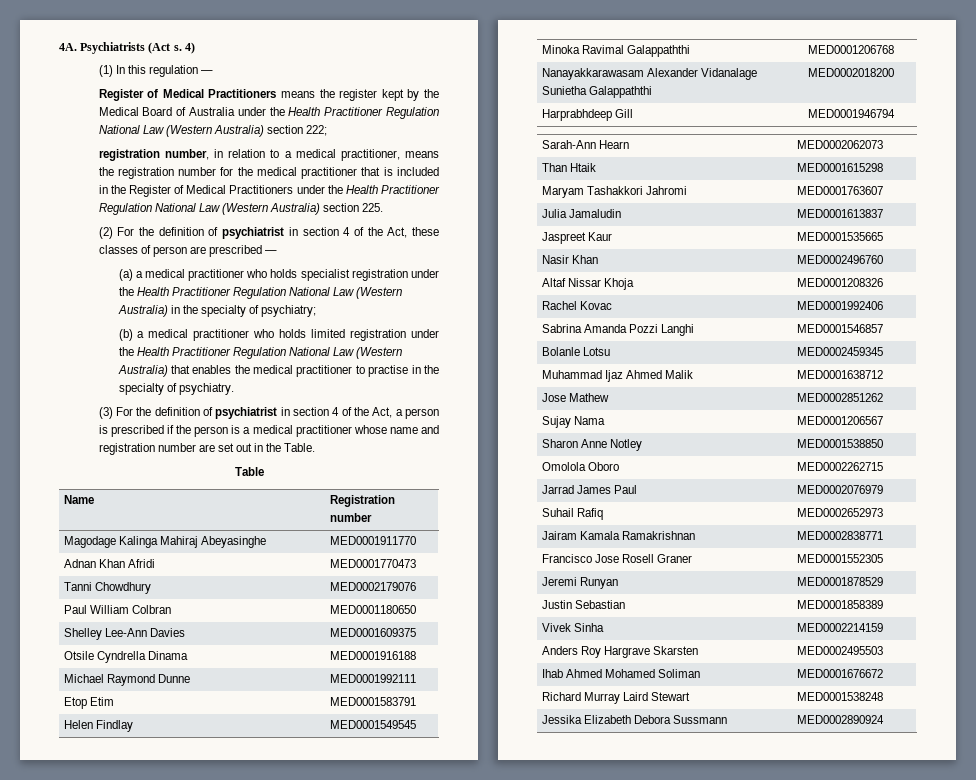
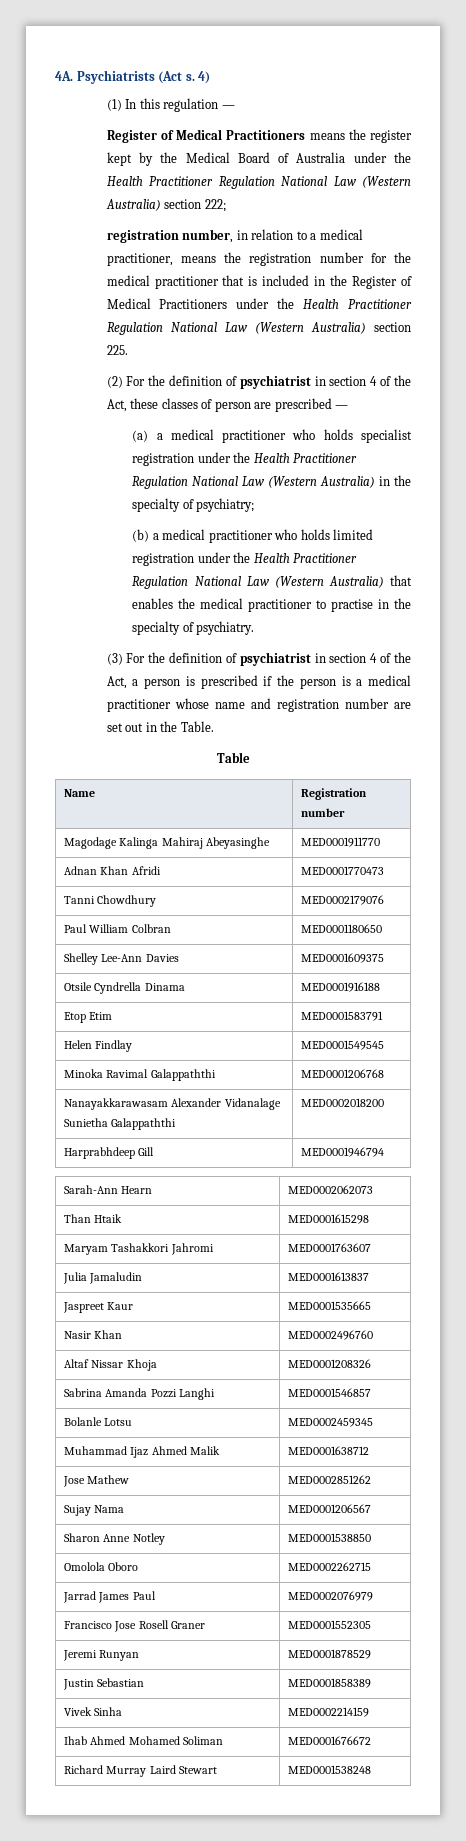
- Michael Raymond Dunne | MED0001992111
- Rachel Kovac | MED0001992406
- Suhail Rafiq | MED0002652973
- Jairam Kamala Ramakrishnan | MED0002838771
- Anders Roy Hargrave Skarsten | MED0002495503
- Jessika Elizabeth Debora Sussmann | MED0002890924

